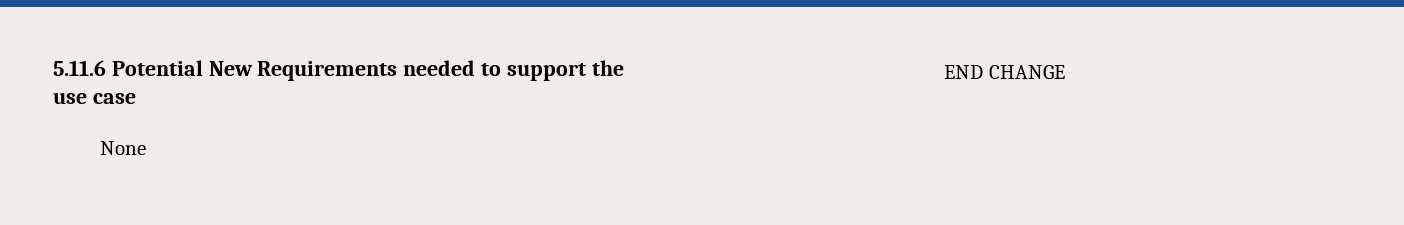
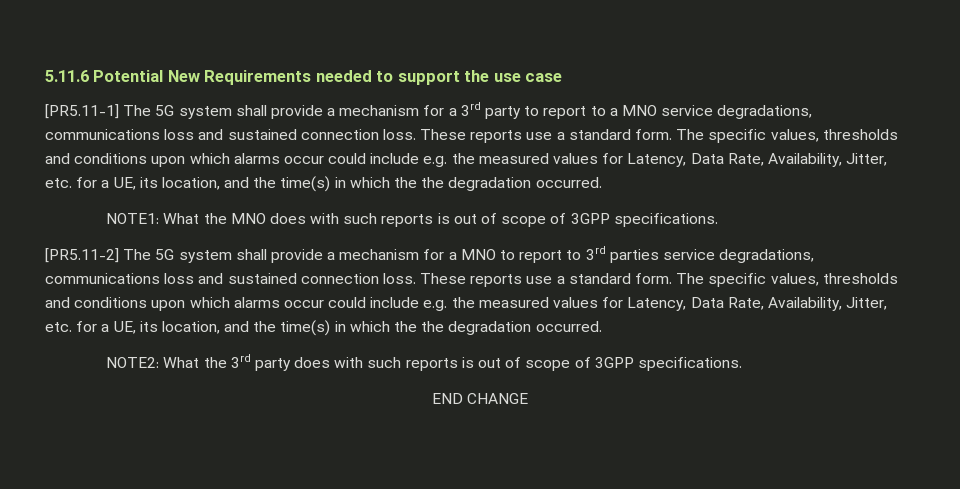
- None
+ [PR5.11-1] The 5G system shall provide a mechanism for a 3rd party to report to a MNO service degradations, communications loss and sustained connection loss. These reports use a standard form. The specific values, thresholds and conditions upon which alarms occur could include e.g. the measured values for Latency, Data Rate, Availability, Jitter, etc. for a UE, its location, and the time(s) in which the the degradation occurred.
+ NOTE1: What the MNO does with such reports is out of scope of 3GPP specifications.
+ [PR5.11-2] The 5G system shall provide a mechanism for a MNO to report to 3rd parties service degradations, communications loss and sustained connection loss. These reports use a standard form. The specific values, thresholds and conditions upon which alarms occur could include e.g. the measured values for Latency, Data Rate, Availability, Jitter, etc. for a UE, its location, and the time(s) in which the the degradation occurred.
+ NOTE2: What the 3rd party does with such reports is out of scope of 3GPP specifications.

